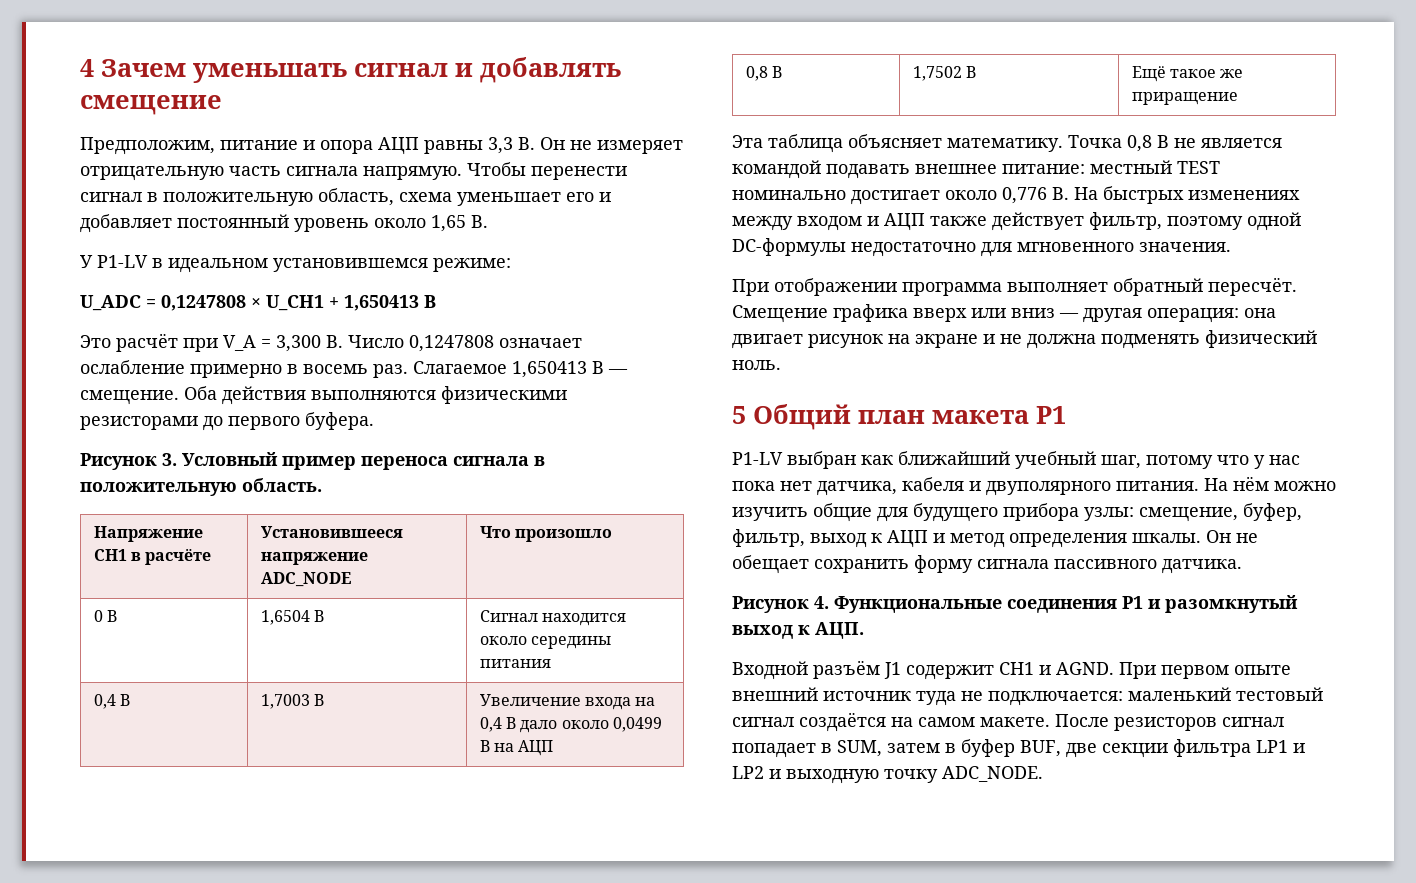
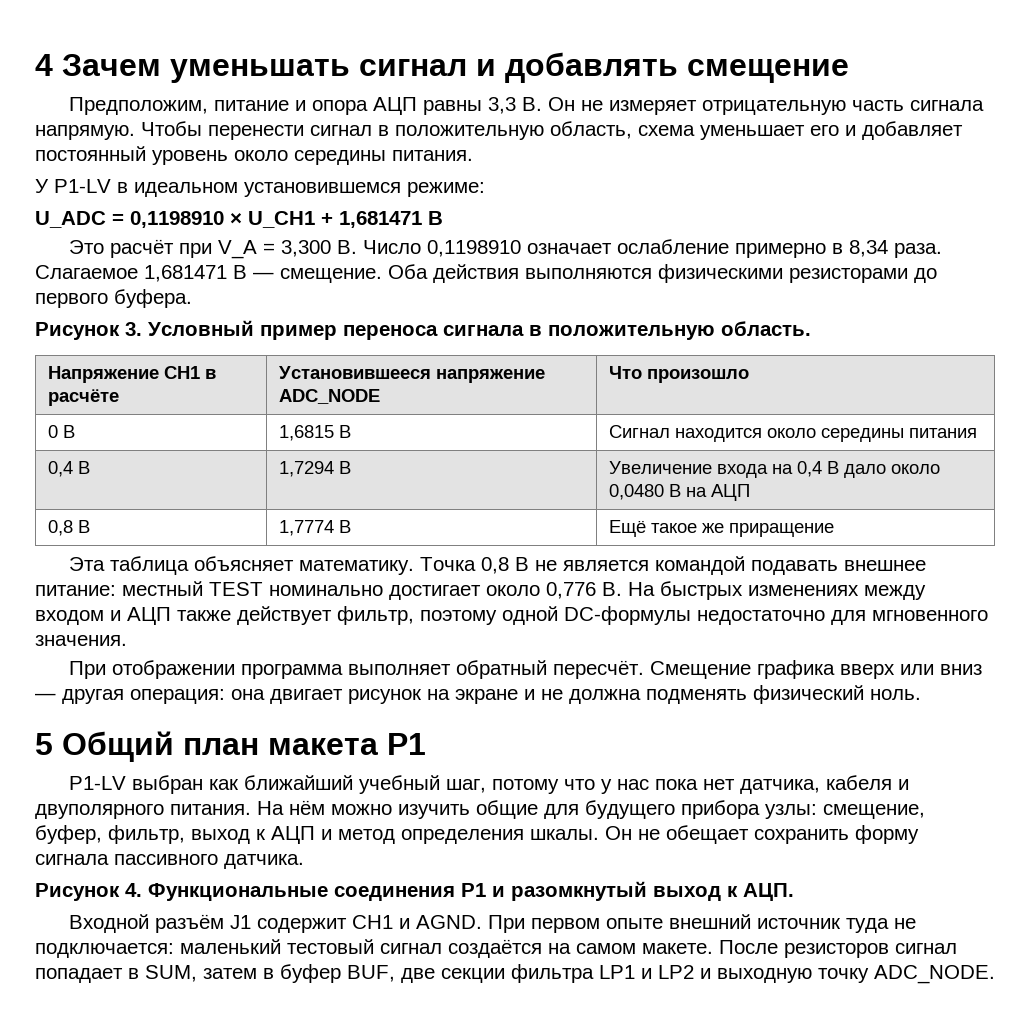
- Чтобы перенести сигнал в положительную область, схема уменьшает его и добавляет постоянный уровень около 1,65 В.
+ Чтобы перенести сигнал в положительную область, схема уменьшает его и добавляет постоянный уровень около середины питания.
- U_ADC = 0,1247808 × U_CH1 + 1,650413 В
+ U_ADC = 0,1198910 × U_CH1 + 1,681471 В
- Это расчёт при V_A = 3,300 В. Число 0,1247808 означает ослабление примерно в восемь раз. Слагаемое 1,650413 В — смещение.
+ Это расчёт при V_A = 3,300 В. Число 0,1198910 означает ослабление примерно в 8,34 раза. Слагаемое 1,681471 В — смещение.
- 0 В | 1,6504 В | Сигнал находится около середины питания
+ 0 В | 1,6815 В | Сигнал находится около середины питания
- 0,4 В | 1,7003 В | Увеличение входа на 0,4 В дало около 0,0499 В на АЦП
+ 0,4 В | 1,7294 В | Увеличение входа на 0,4 В дало около 0,0480 В на АЦП
- 0,8 В | 1,7502 В | Ещё такое же приращение
+ 0,8 В | 1,7774 В | Ещё такое же приращение

